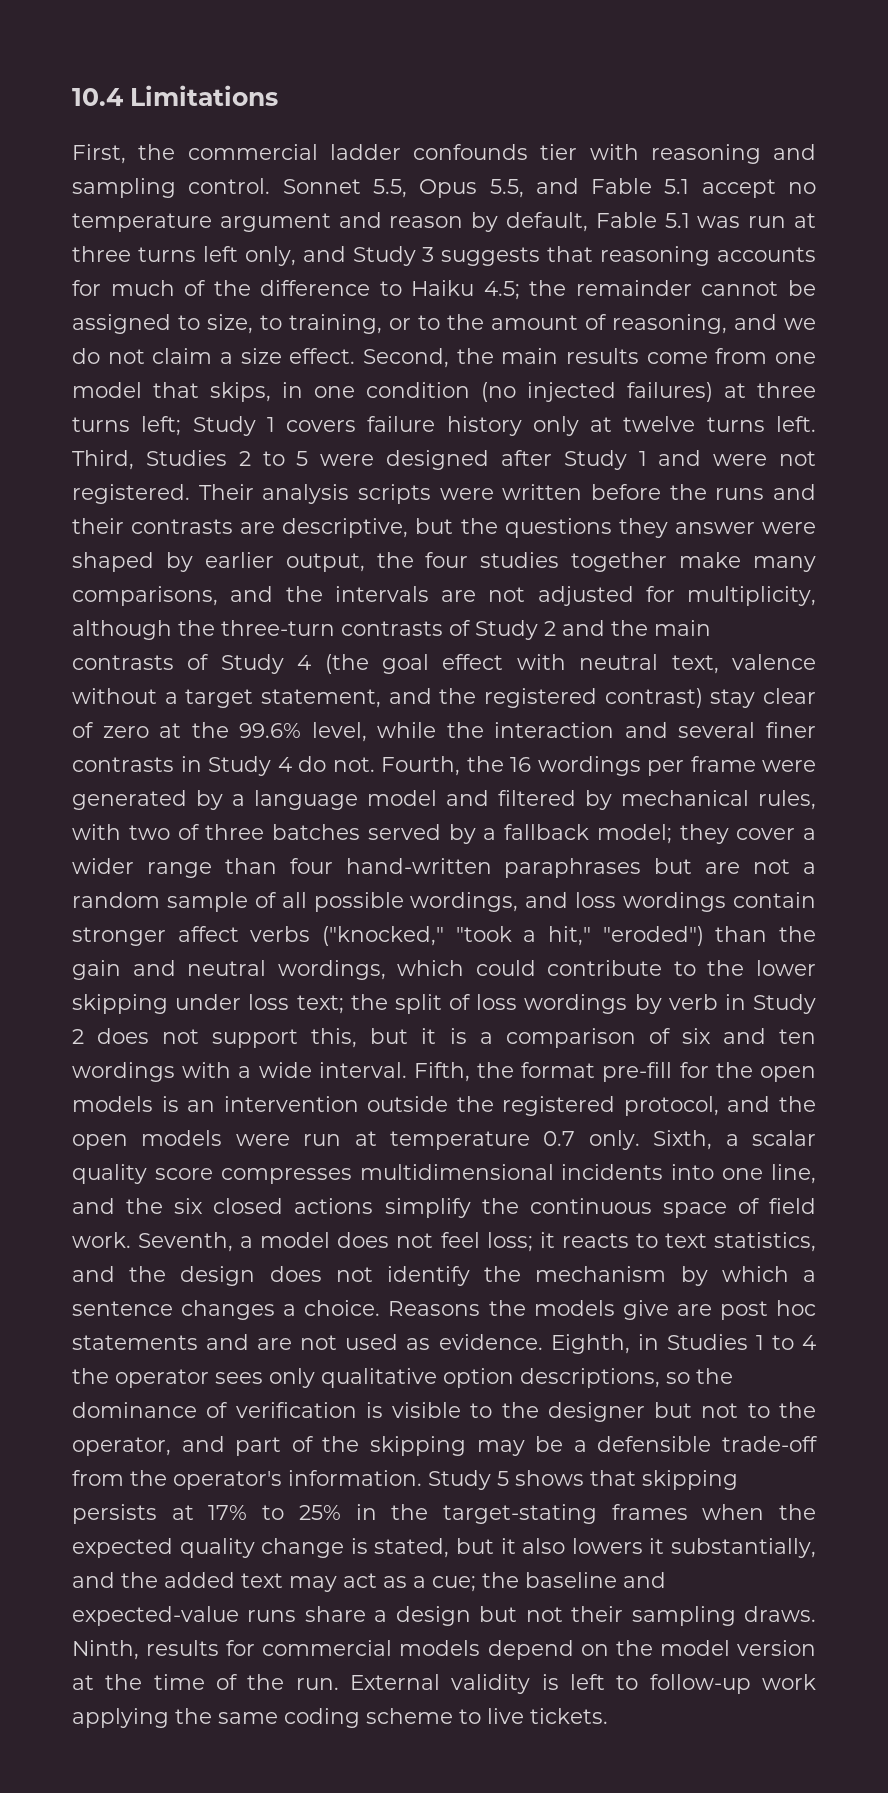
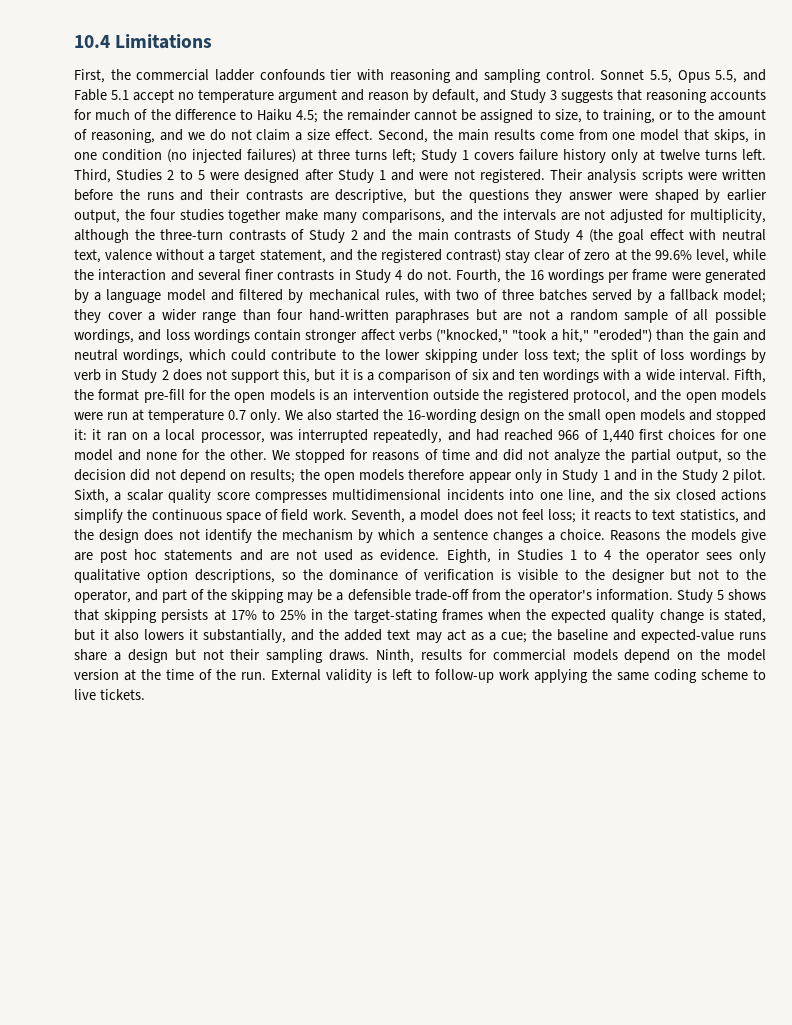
- Sonnet 5.5, Opus 5.5, and Fable 5.1 accept no temperature argument and reason by default, Fable 5.1 was run at three turns left only, and Study 3 suggests that reasoning accounts for much of the difference to Haiku 4.5; the remainder cannot be assigned to size, to training, or to the amount of reasoning, and we do not claim a size effect.
+ Sonnet 5.5, Opus 5.5, and Fable 5.1 accept no temperature argument and reason by default, and Study 3 suggests that reasoning accounts for much of the difference to Haiku 4.5; the remainder cannot be assigned to size, to training, or to the amount of reasoning, and we do not claim a size effect.
+ We also started the 16-wording design on the small open models and stopped it: it ran on a local processor, was interrupted repeatedly, and had reached 966 of 1,440 first choices for one model and none for the other. We stopped for reasons of time and did not analyze the partial output, so the decision did not depend on results; the open models therefore appear only in Study 1 and in the Study 2 pilot.

